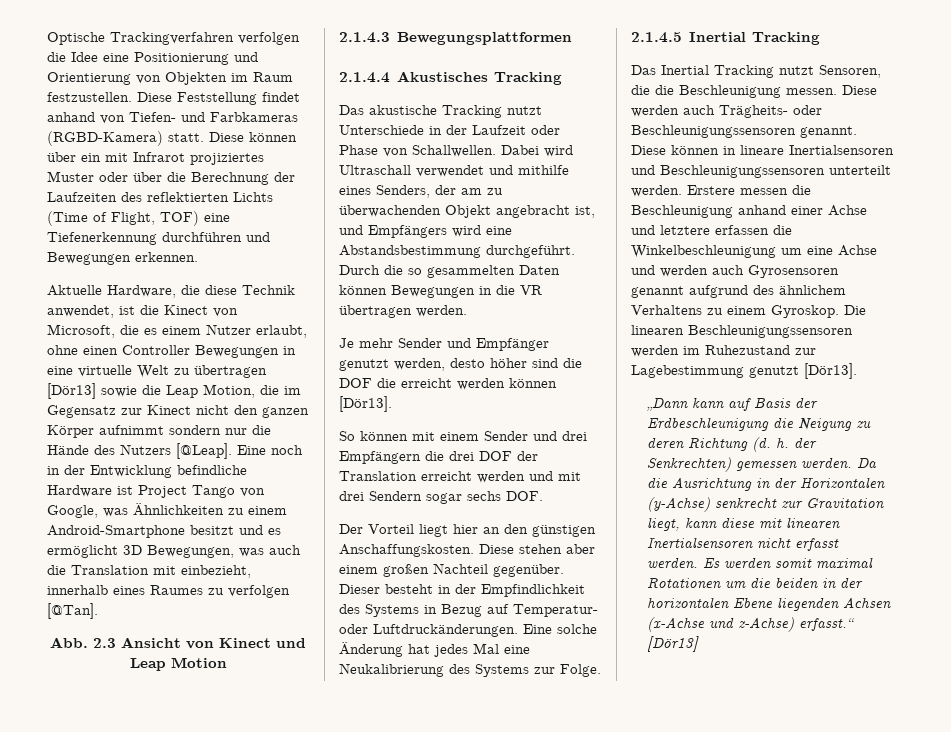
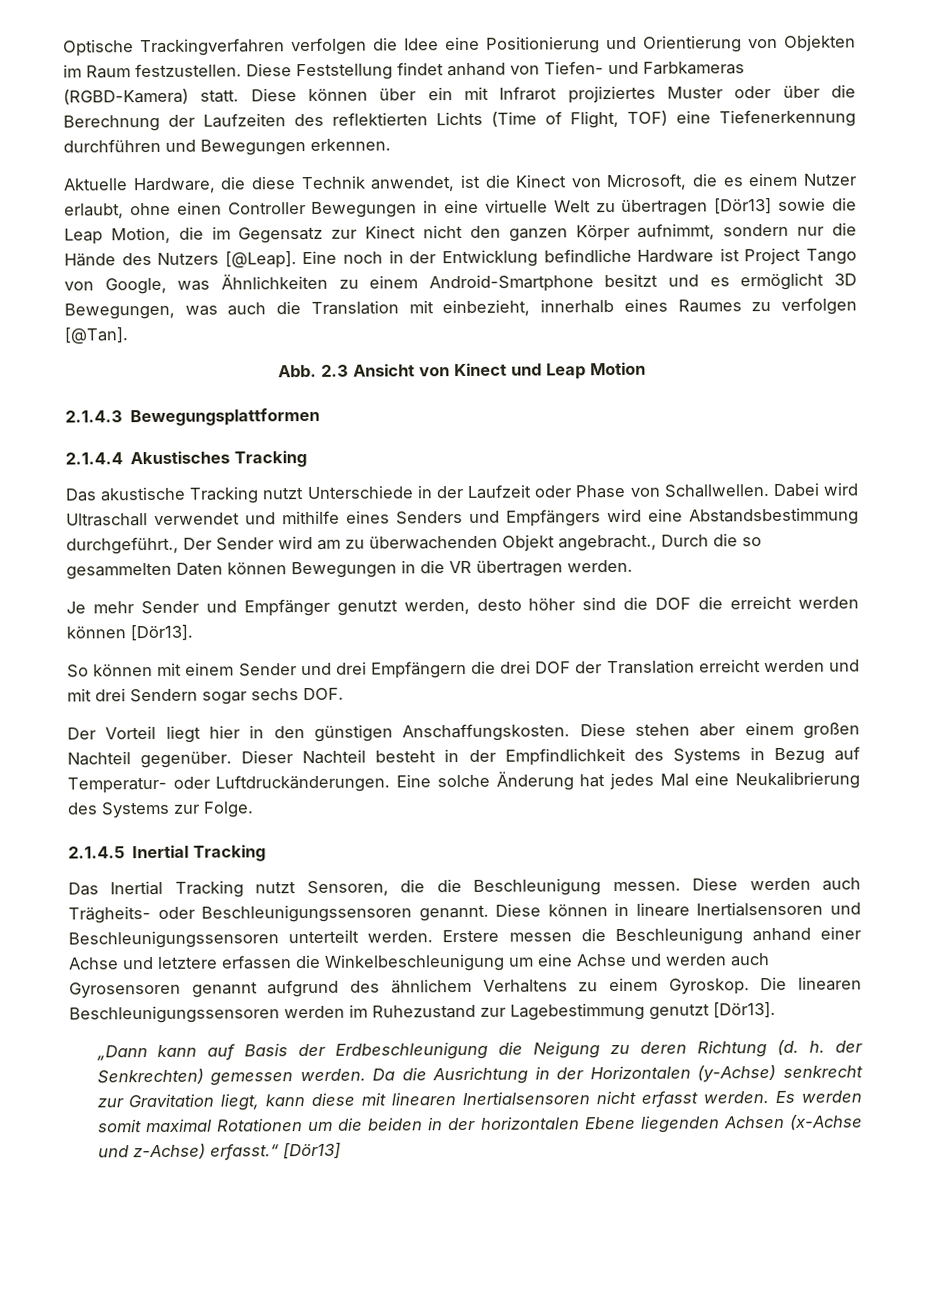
- Aktuelle Hardware, die diese Technik anwendet, ist die Kinect von Microsoft, die es einem Nutzer erlaubt, ohne einen Controller Bewegungen in eine virtuelle Welt zu übertragen [Dör13] sowie die Leap Motion, die im Gegensatz zur Kinect nicht den ganzen Körper aufnimmt sondern nur die Hände des Nutzers [@Leap].
+ Aktuelle Hardware, die diese Technik anwendet, ist die Kinect von Microsoft, die es einem Nutzer erlaubt, ohne einen Controller Bewegungen in eine virtuelle Welt zu übertragen [Dör13] sowie die Leap Motion, die im Gegensatz zur Kinect nicht den ganzen Körper aufnimmt, sondern nur die Hände des Nutzers [@Leap].
- Dabei wird Ultraschall verwendet und mithilfe eines Senders, der am zu überwachenden Objekt angebracht ist, und Empfängers wird eine Abstandsbestimmung durchgeführt. Durch die so gesammelten Daten können Bewegungen in die VR übertragen werden.
+ Dabei wird Ultraschall verwendet und mithilfe eines Senders und Empfängers wird eine Abstandsbestimmung durchgeführt., Der Sender wird am zu überwachenden Objekt angebracht., Durch die so gesammelten Daten können Bewegungen in die VR übertragen werden.
- Der Vorteil liegt hier an den günstigen Anschaffungskosten.
+ Der Vorteil liegt hier in den günstigen Anschaffungskosten.
- Dieser besteht in der Empfindlichkeit des Systems in Bezug auf Temperatur- oder Luftdruckänderungen.
+ Dieser Nachteil besteht in der Empfindlichkeit des Systems in Bezug auf Temperatur- oder Luftdruckänderungen.

